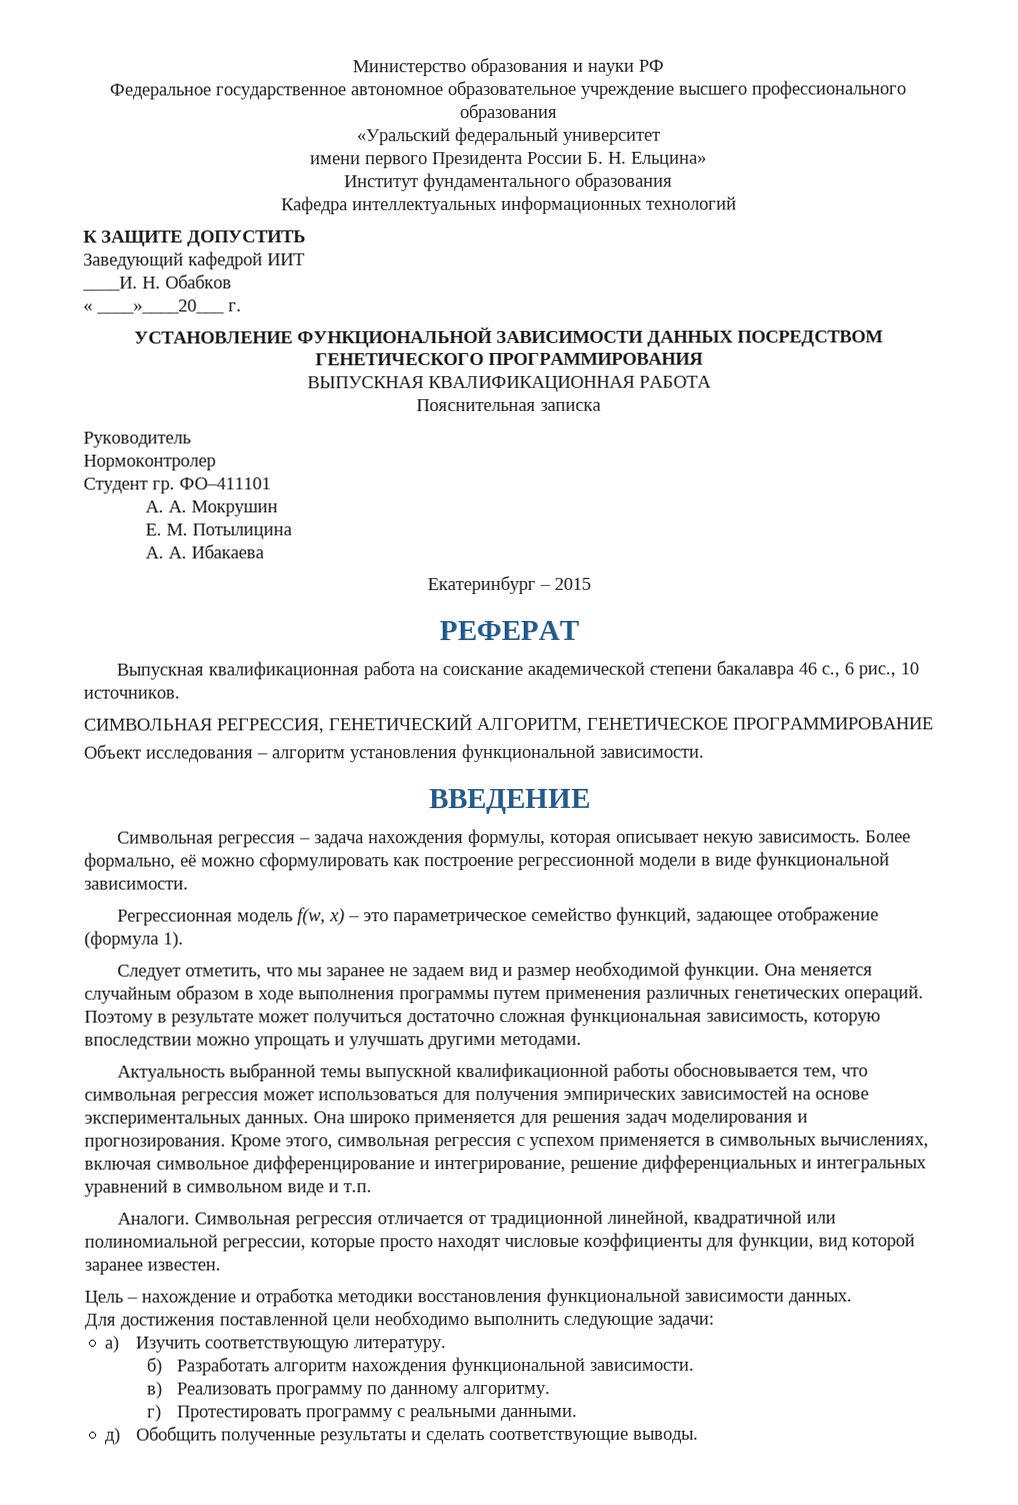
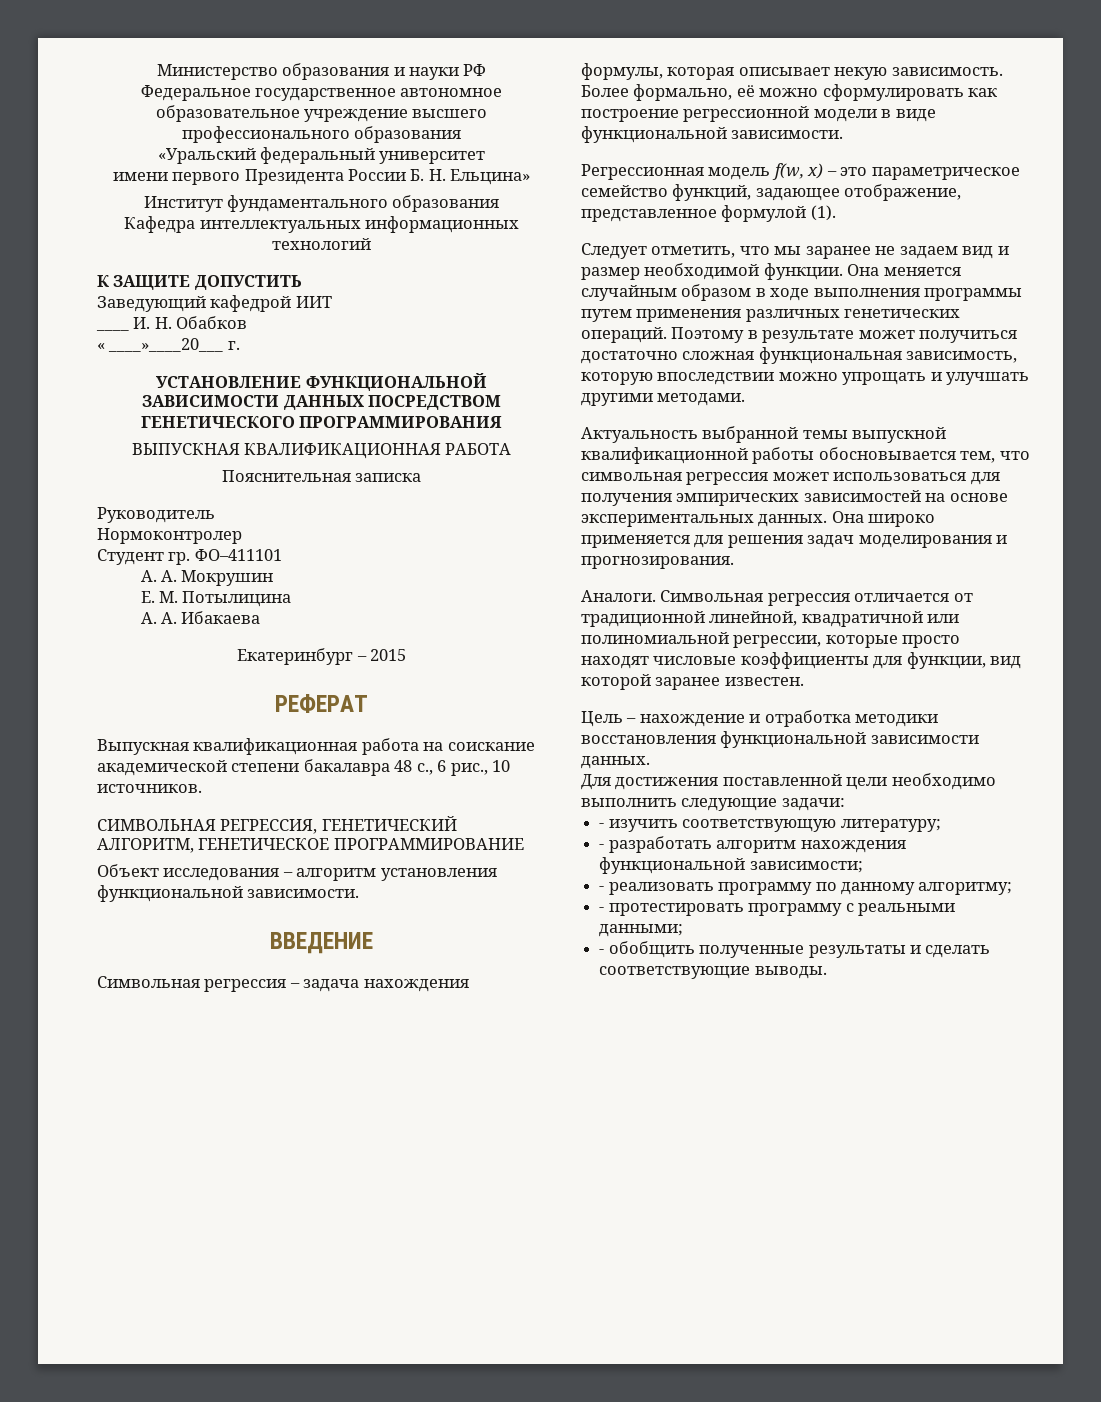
- ____И. Н. Обабков
+ ____ И. Н. Обабков
- Выпускная квалификационная работа на соискание академической степени бакалавра 46 с., 6 рис., 10 источников.
+ Выпускная квалификационная работа на соискание академической степени бакалавра 48 с., 6 рис., 10 источников.
- Регрессионная модель f(w, x) – это параметрическое семейство функций, задающее отображение (формула 1).
+ Регрессионная модель f(w, x) – это параметрическое семейство функций, задающее отображение, представленное формулой (1).
- Кроме этого, символьная регрессия с успехом применяется в символьных вычислениях, включая символьное дифференцирование и интегрирование, решение дифференциальных и интегральных уравнений в символьном виде и т.п.
- а) Изучить соответствующую литературу.
- б) Разработать алгоритм нахождения функциональной зависимости.
- в) Реализовать программу по данному алгоритму.
- г) Протестировать программу с реальными данными.
- д) Обобщить полученные результаты и сделать соответствующие выводы.
+ - изучить соответствующую литературу;
+ - разработать алгоритм нахождения функциональной зависимости;
+ - реализовать программу по данному алгоритму;
+ - протестировать программу с реальными данными;
+ - обобщить полученные результаты и сделать соответствующие выводы.

